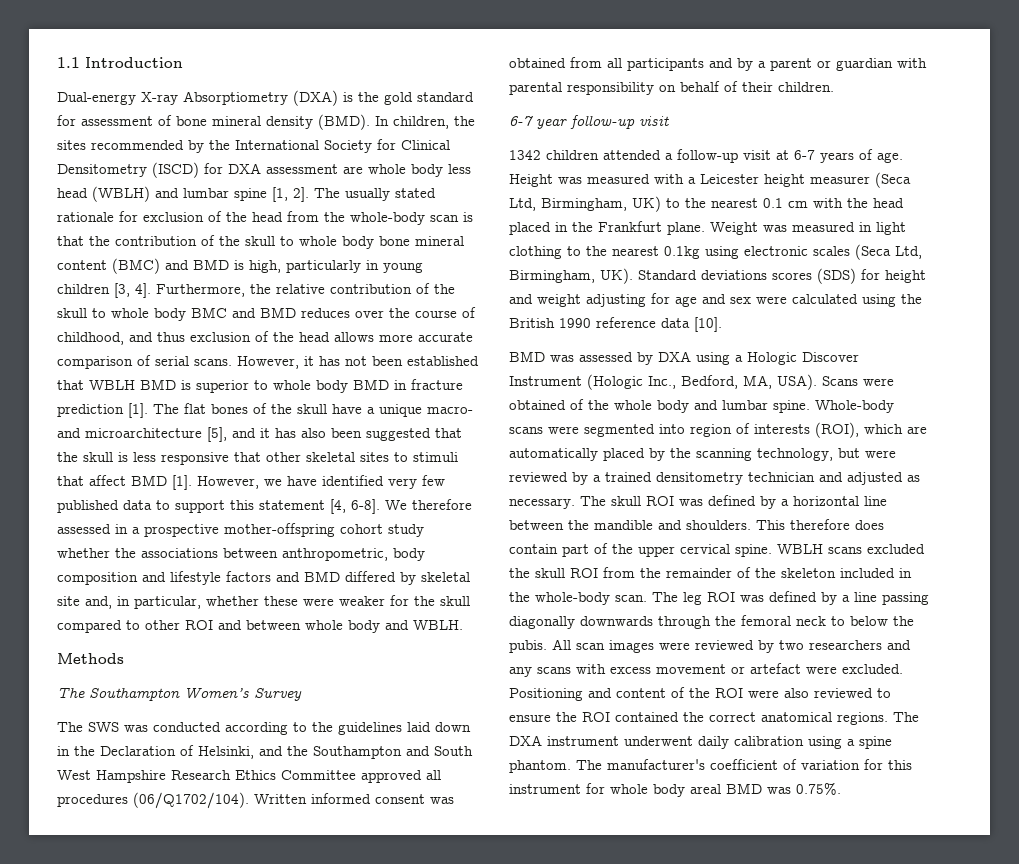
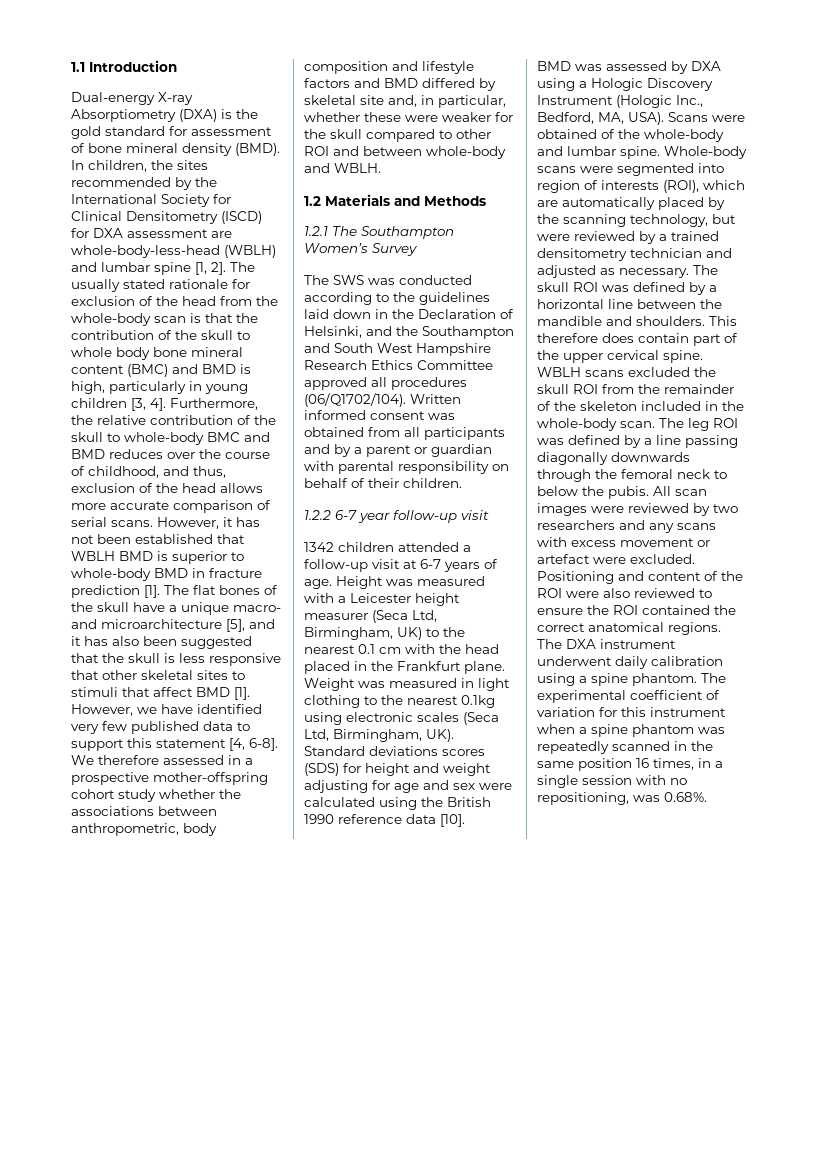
- In children, the sites recommended by the International Society for Clinical Densitometry (ISCD) for DXA assessment are whole body less head (WBLH) and lumbar spine [1, 2].
+ In children, the sites recommended by the International Society for Clinical Densitometry (ISCD) for DXA assessment are whole-body-less-head (WBLH) and lumbar spine [1, 2].
- Furthermore, the relative contribution of the skull to whole body BMC and BMD reduces over the course of childhood, and thus exclusion of the head allows more accurate comparison of serial scans.
+ Furthermore, the relative contribution of the skull to whole-body BMC and BMD reduces over the course of childhood, and thus, exclusion of the head allows more accurate comparison of serial scans.
- However, it has not been established that WBLH BMD is superior to whole body BMD in fracture prediction [1].
+ However, it has not been established that WBLH BMD is superior to whole-body BMD in fracture prediction [1].
- We therefore assessed in a prospective mother-offspring cohort study whether the associations between anthropometric, body composition and lifestyle factors and BMD differed by skeletal site and, in particular, whether these were weaker for the skull compared to other ROI and between whole body and WBLH.
+ We therefore assessed in a prospective mother-offspring cohort study whether the associations between anthropometric, body composition and lifestyle factors and BMD differed by skeletal site and, in particular, whether these were weaker for the skull compared to other ROI and between whole-body and WBLH.
- Methods
+ 1.2 Materials and Methods
- The Southampton Women’s Survey
+ 1.2.1 The Southampton Women’s Survey
- 6-7 year follow-up visit
+ 1.2.2 6-7 year follow-up visit
- BMD was assessed by DXA using a Hologic Discover Instrument (Hologic Inc., Bedford, MA, USA).
+ BMD was assessed by DXA using a Hologic Discovery Instrument (Hologic Inc., Bedford, MA, USA).
- Scans were obtained of the whole body and lumbar spine.
+ Scans were obtained of the whole-body and lumbar spine.
- The manufacturer's coefficient of variation for this instrument for whole body areal BMD was 0.75%.
+ The experimental coefficient of variation for this instrument when a spine phantom was repeatedly scanned in the same position 16 times, in a single session with no repositioning, was 0.68%.

